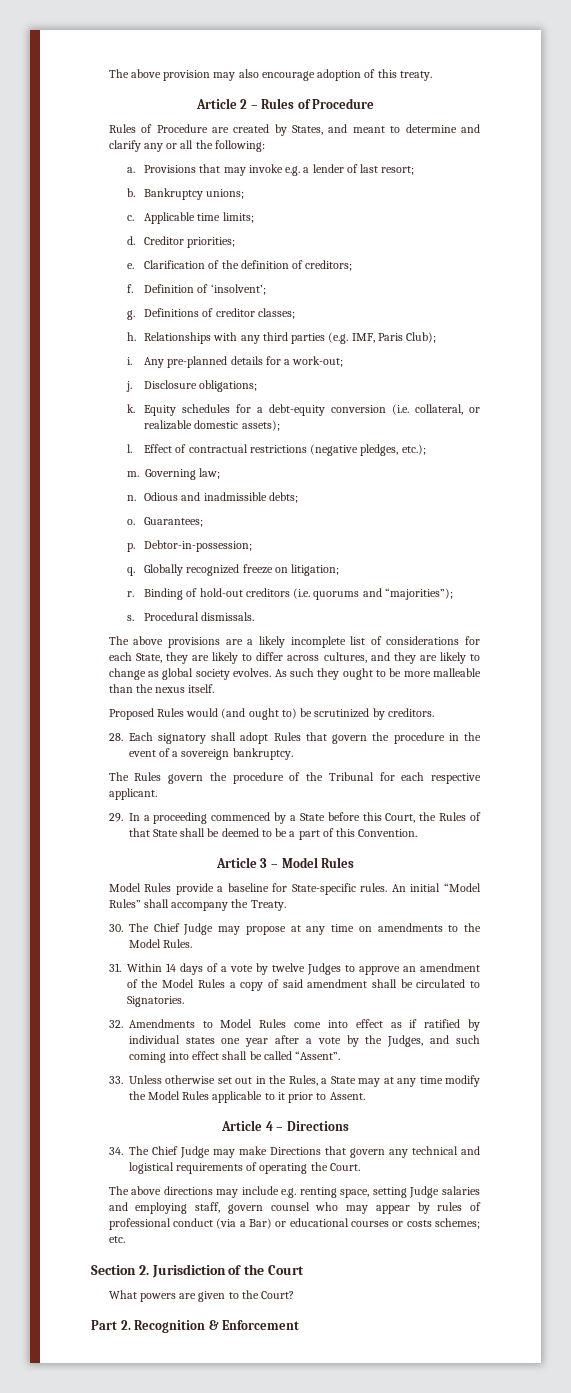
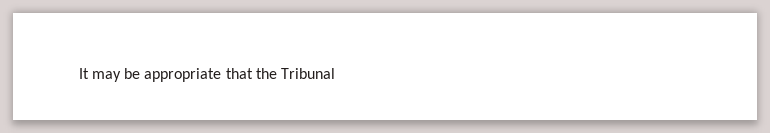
- The above provision may also encourage adoption of this treaty.
- Article 2 – Rules of Procedure
- Rules of Procedure are created by States, and meant to determine and clarify any or all the following:
- a. Provisions that may invoke e.g. a lender of last resort;
- b. Bankruptcy unions;
- c. Applicable time limits;
- d. Creditor priorities;
- e. Clarification of the definition of creditors;
- f. Definition of ‘insolvent’;
- g. Definitions of creditor classes;
- h. Relationships with any third parties (e.g. IMF, Paris Club);
- i. Any pre-planned details for a work-out;
- j. Disclosure obligations;
- k. Equity schedules for a debt-equity conversion (i.e. collateral, or realizable domestic assets);
- l. Effect of contractual restrictions (negative pledges, etc.);
- m. Governing law;
- n. Odious and inadmissible debts;
- o. Guarantees;
- p. Debtor-in-possession;
- q. Globally recognized freeze on litigation;
- r. Binding of hold-out creditors (i.e. quorums and “majorities”);
- s. Procedural dismissals.
- The above provisions are a likely incomplete list of considerations for each State, they are likely to differ across cultures, and they are likely to change as global society evolves. As such they ought to be more malleable than the nexus itself.
- Proposed Rules would (and ought to) be scrutinized by creditors.
- 28. Each signatory shall adopt Rules that govern the procedure in the event of a sovereign bankruptcy.
- The Rules govern the procedure of the Tribunal for each respective applicant.
- 29. In a proceeding commenced by a State before this Court, the Rules of that State shall be deemed to be a part of this Convention.
- Article 3 – Model Rules
- Model Rules provide a baseline for State-specific rules. An initial “Model Rules” shall accompany the Treaty.
- 30. The Chief Judge may propose at any time on amendments to the Model Rules.
- 31. Within 14 days of a vote by twelve Judges to approve an amendment of the Model Rules a copy of said amendment shall be circulated to Signatories.
- 32. Amendments to Model Rules come into effect as if ratified by individual states one year after a vote by the Judges, and such coming into effect shall be called “Assent”.
- 33. Unless otherwise set out in the Rules, a State may at any time modify the Model Rules applicable to it prior to Assent.
- Article 4 – Directions
- 34. The Chief Judge may make Directions that govern any technical and logistical requirements of operating the Court.
- The above directions may include e.g. renting space, setting Judge salaries and employing staff, govern counsel who may appear by rules of professional conduct (via a Bar) or educational courses or costs schemes; etc.
- Section 2. Jurisdiction of the Court
- What powers are given to the Court?
- Part 2. Recognition & Enforcement
+ It may be appropriate that the Tribunal

